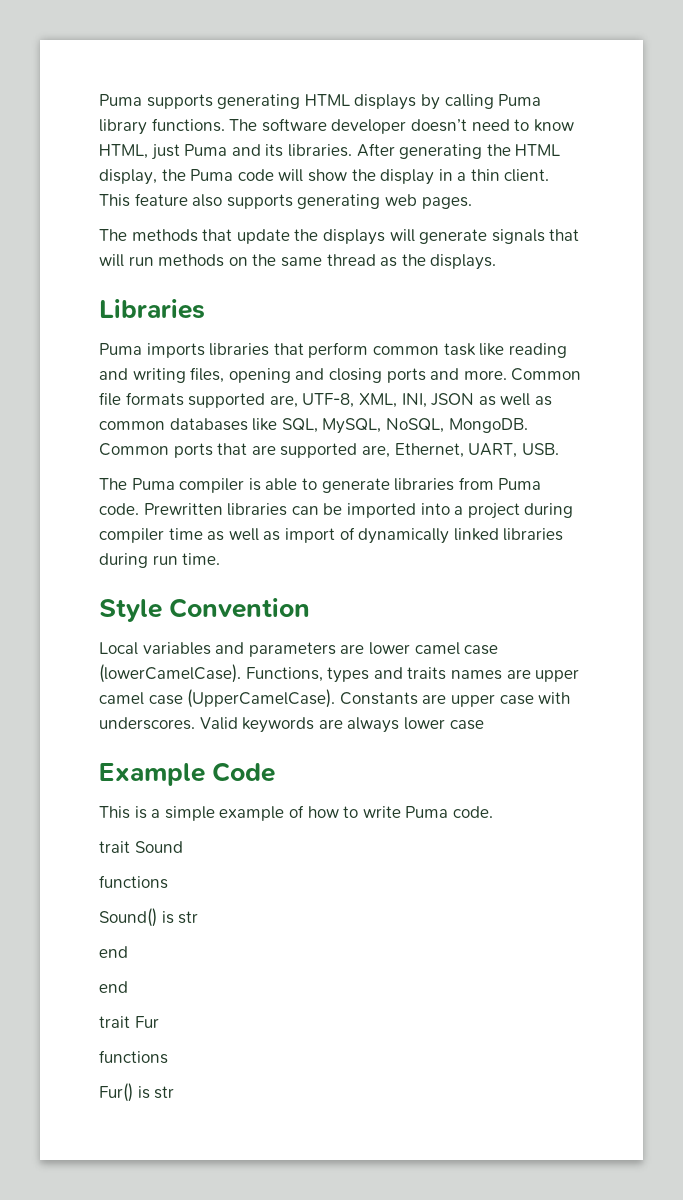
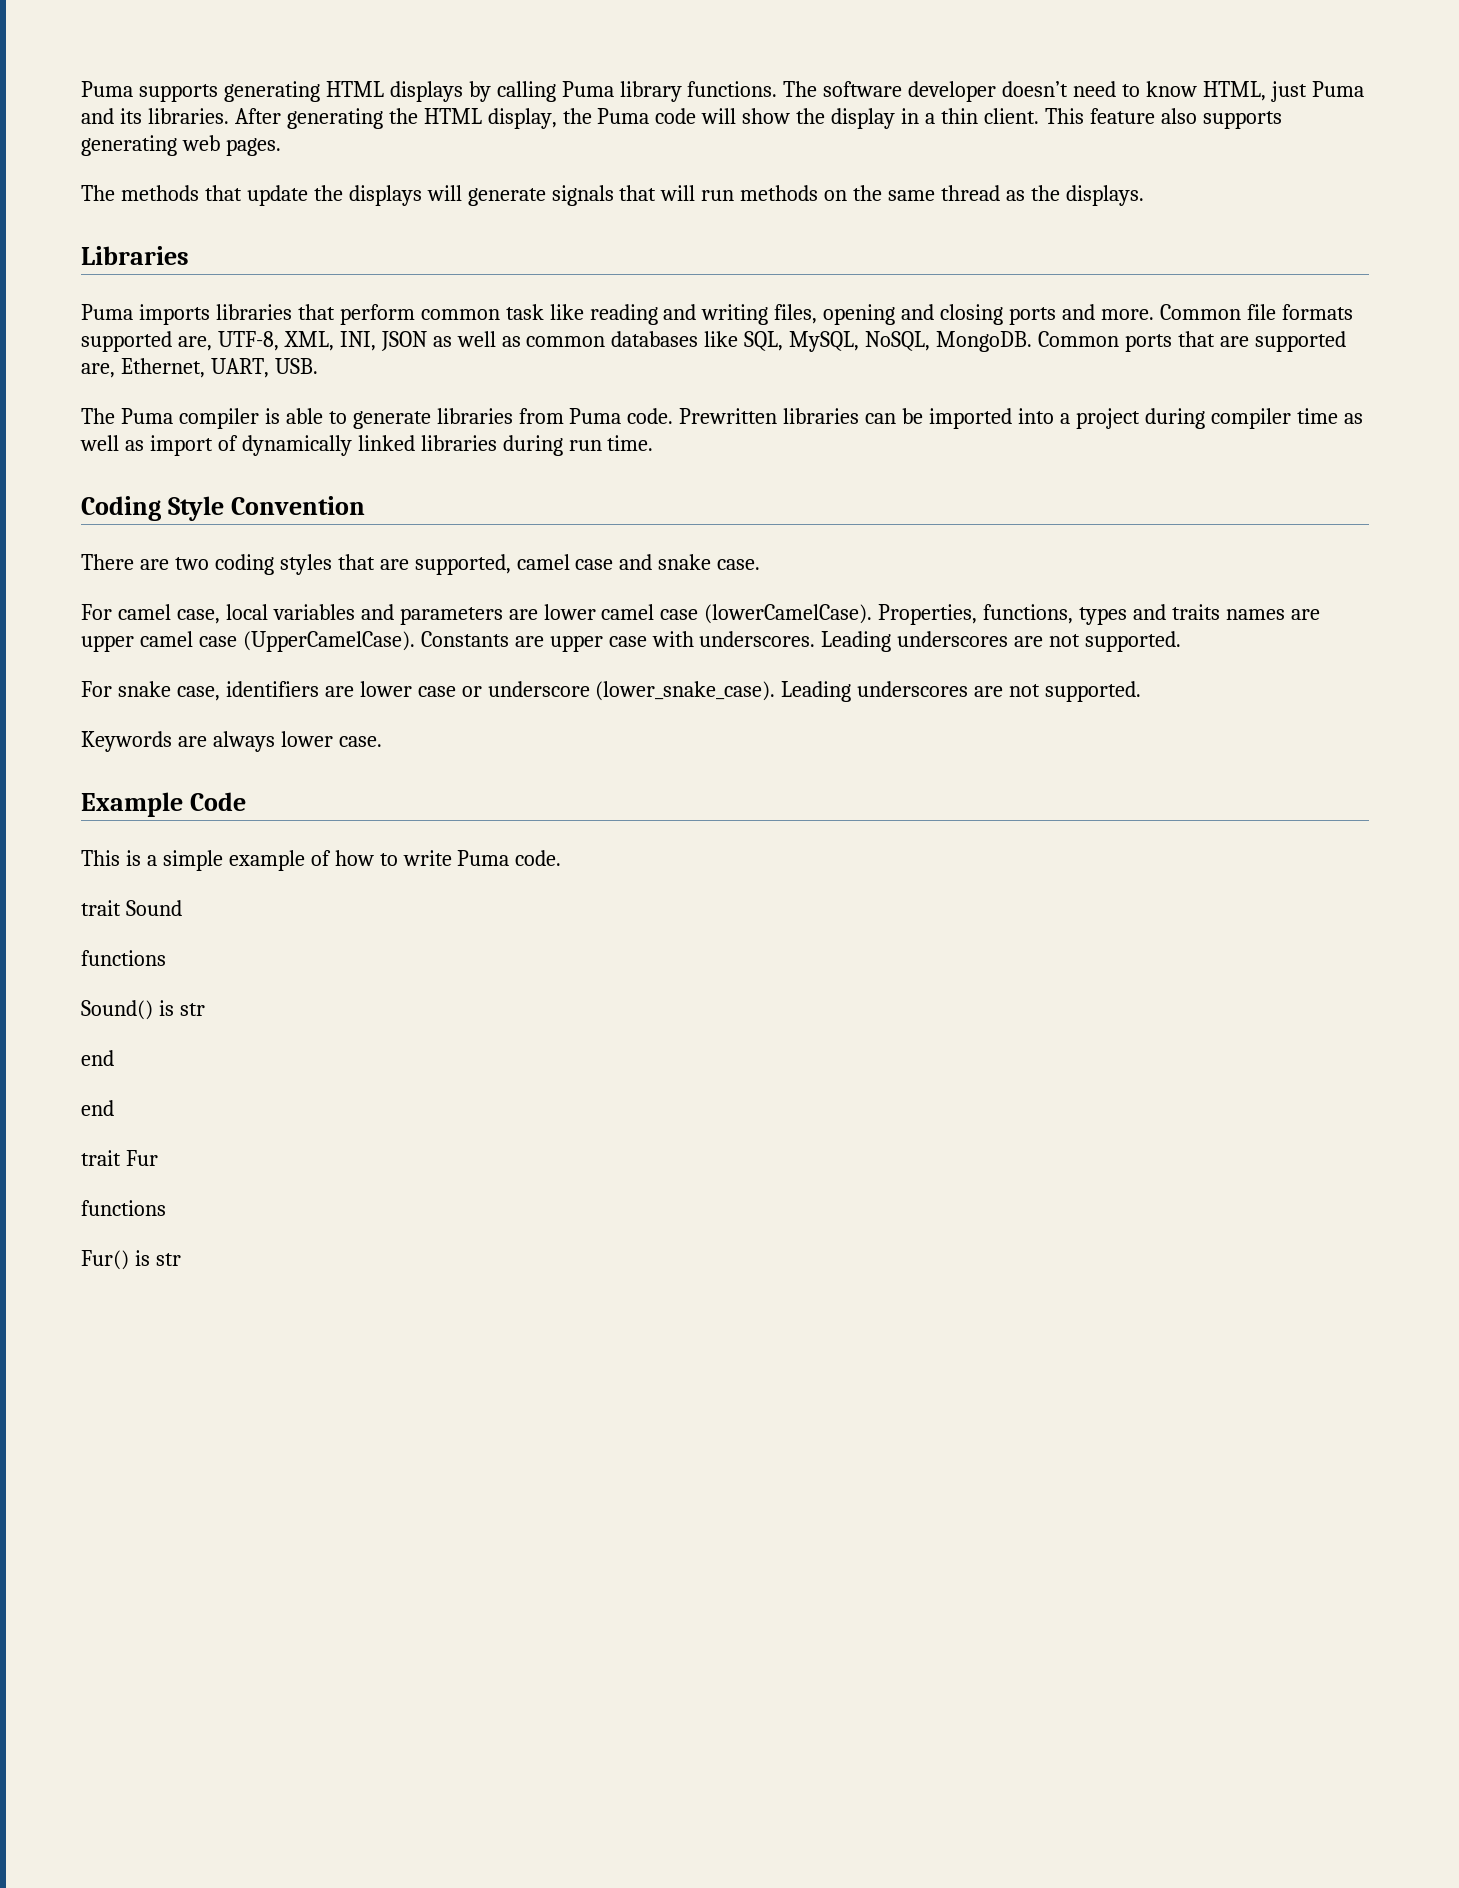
- Style Convention
+ Coding Style Convention
- Local variables and parameters are lower camel case (lowerCamelCase).
+ There are two coding styles that are supported, camel case and snake case.
+ For camel case, local variables and parameters are lower camel case (lowerCamelCase).
- Functions, types and traits names are upper camel case (UpperCamelCase).
+ Properties, functions, types and traits names are upper camel case (UpperCamelCase).
- Constants are upper case with underscores. Valid keywords are always lower case
+ Constants are upper case with underscores. Leading underscores are not supported.
+ For snake case, identifiers are lower case or underscore (lower_snake_case). Leading underscores are not supported.
+ Keywords are always lower case.

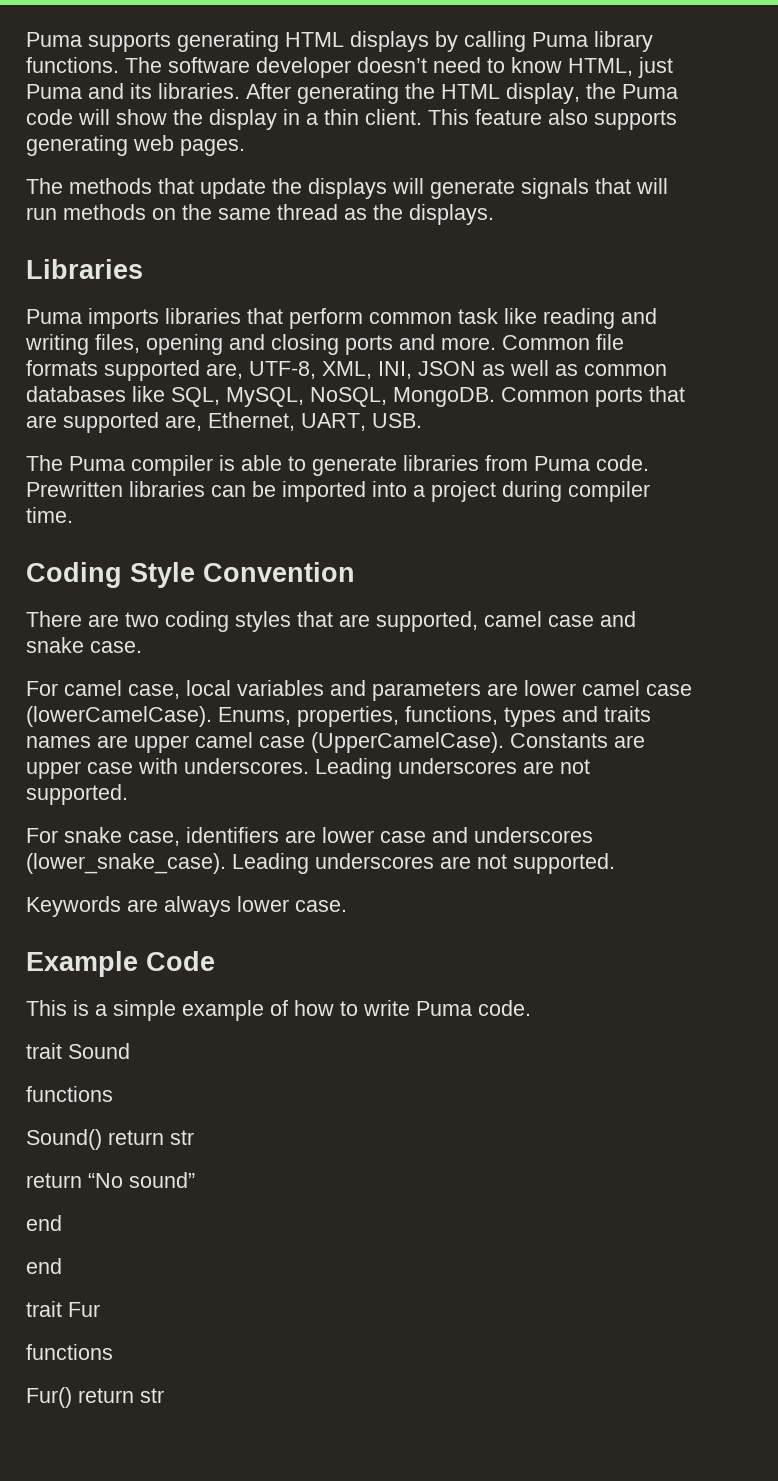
- Prewritten libraries can be imported into a project during compiler time as well as import of dynamically linked libraries during run time.
+ Prewritten libraries can be imported into a project during compiler time.
- Properties, functions, types and traits names are upper camel case (UpperCamelCase).
+ Enums, properties, functions, types and traits names are upper camel case (UpperCamelCase).
- For snake case, identifiers are lower case or underscore (lower_snake_case).
+ For snake case, identifiers are lower case and underscores (lower_snake_case).
- Sound() is str
+ Sound() return str
+ return “No sound”
- Fur() is str
+ Fur() return str

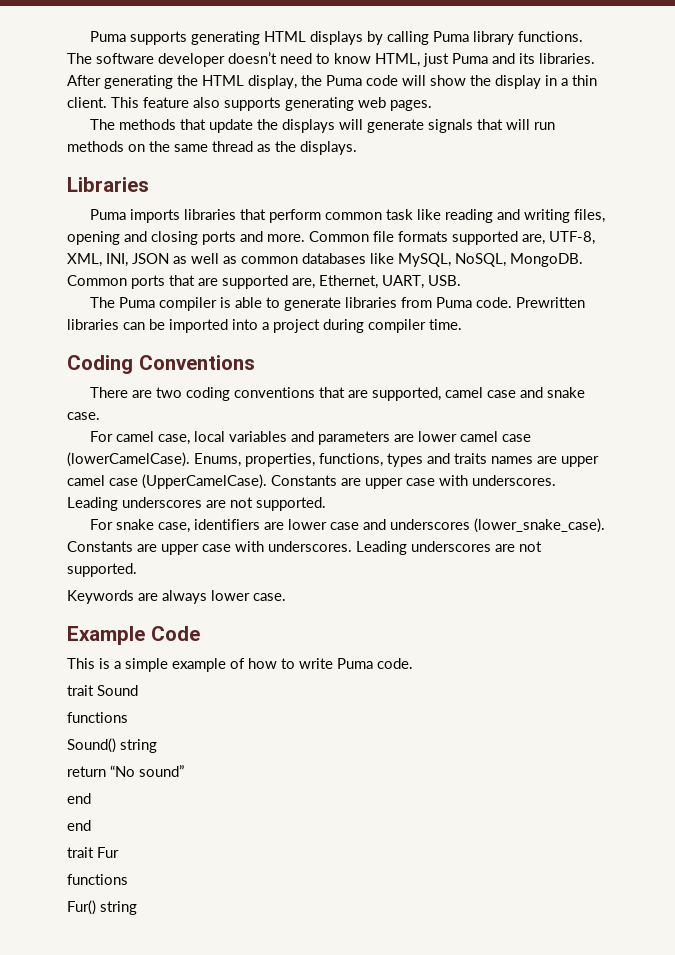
- Common file formats supported are, UTF-8, XML, INI, JSON as well as common databases like SQL, MySQL, NoSQL, MongoDB.
+ Common file formats supported are, UTF-8, XML, INI, JSON as well as common databases like MySQL, NoSQL, MongoDB.
- Coding Style Convention
+ Coding Conventions
- There are two coding styles that are supported, camel case and snake case.
+ There are two coding conventions that are supported, camel case and snake case.
- For snake case, identifiers are lower case and underscores (lower_snake_case).
+ For snake case, identifiers are lower case and underscores (lower_snake_case). Constants are upper case with underscores.
- Sound() return str
+ Sound() string
- Fur() return str
+ Fur() string

